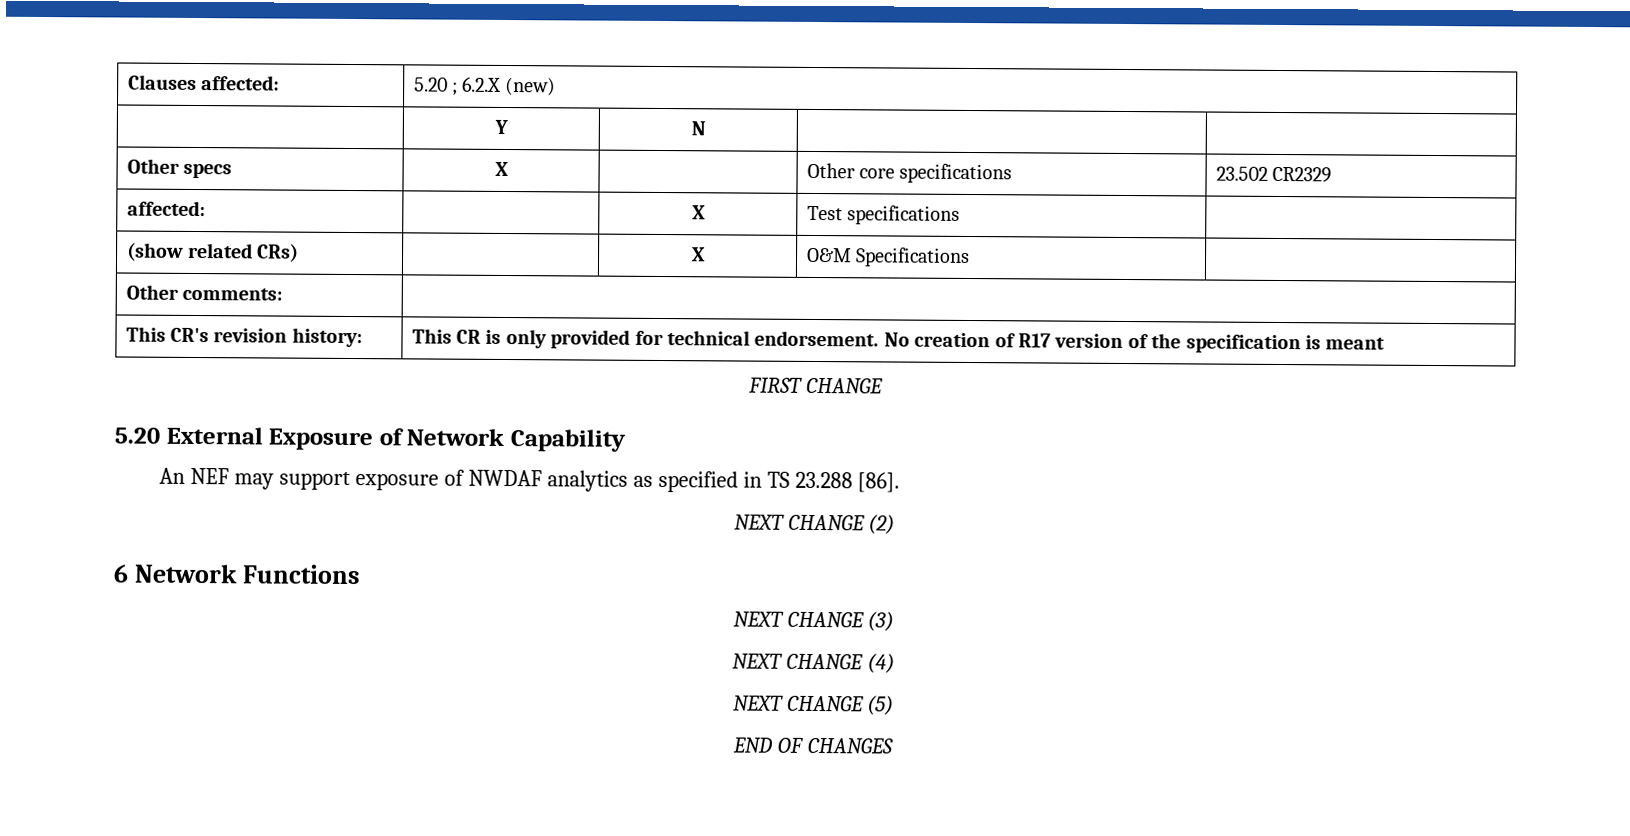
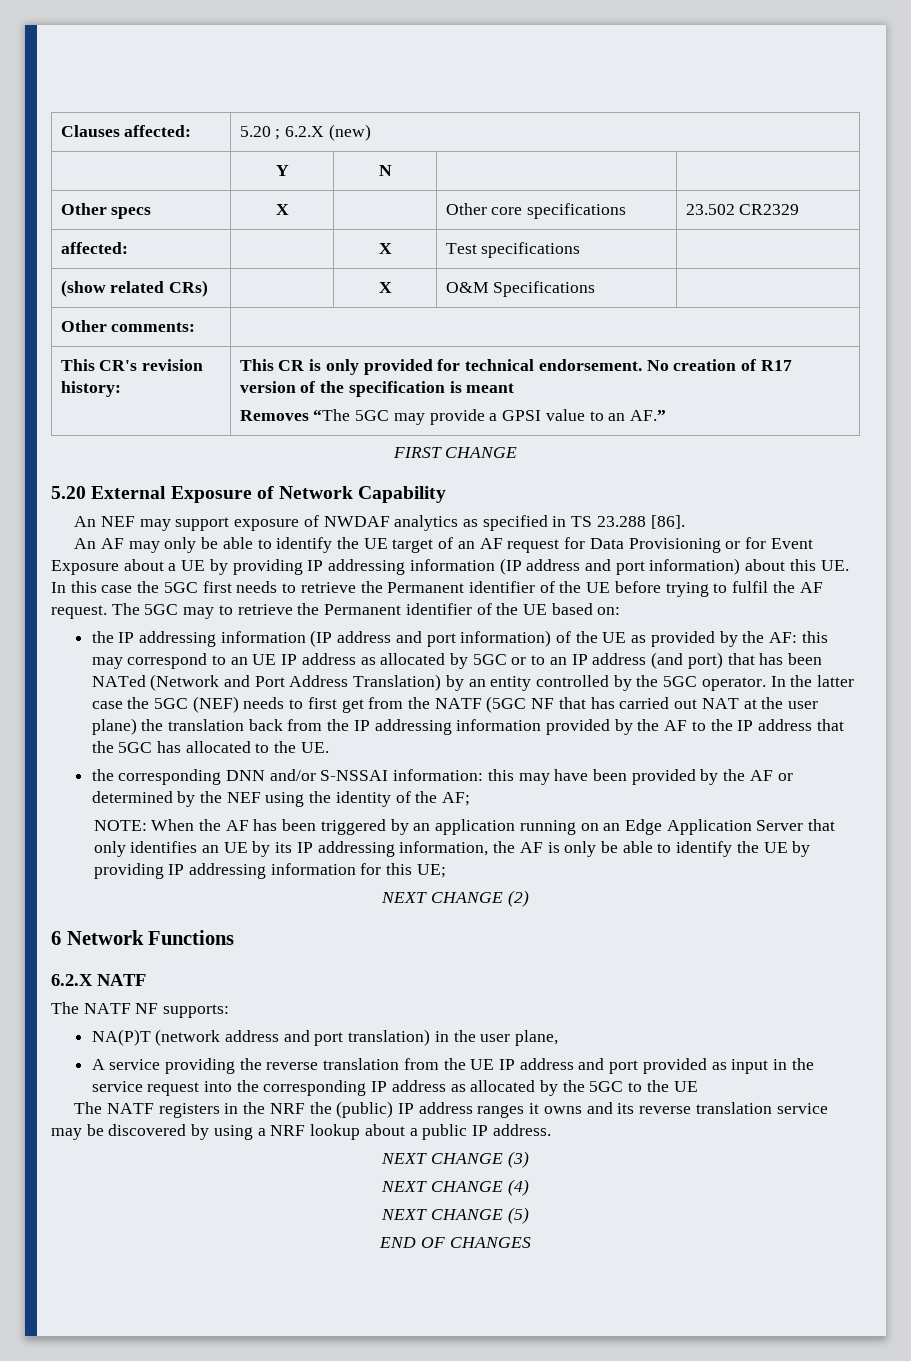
  This CR's revision history: | This CR is only provided for technical endorsement. No creation of R17 version of the specification is meant
+ Removes “The 5GC may provide a GPSI value to an AF.”
+ An AF may only be able to identify the UE target of an AF request for Data Provisioning or for Event Exposure about a UE by providing IP addressing information (IP address and port information) about this UE. In this case the 5GC first needs to retrieve the Permanent identifier of the UE before trying to fulfil the AF request. The 5GC may to retrieve the Permanent identifier of the UE based on:
+ the IP addressing information (IP address and port information) of the UE as provided by the AF: this may correspond to an UE IP address as allocated by 5GC or to an IP address (and port) that has been NATed (Network and Port Address Translation) by an entity controlled by the 5GC operator. In the latter case the 5GC (NEF) needs to first get from the NATF (5GC NF that has carried out NAT at the user plane) the translation back from the IP addressing information provided by the AF to the IP address that the 5GC has allocated to the UE.
+ the corresponding DNN and/or S-NSSAI information: this may have been provided by the AF or determined by the NEF using the identity of the AF;
+ NOTE: When the AF has been triggered by an application running on an Edge Application Server that only identifies an UE by its IP addressing information, the AF is only be able to identify the UE by providing IP addressing information for this UE;
+ 6.2.X NATF
+ The NATF NF supports:
+ NA(P)T (network address and port translation) in the user plane,
+ A service providing the reverse translation from the UE IP address and port provided as input in the service request into the corresponding IP address as allocated by the 5GC to the UE
+ The NATF registers in the NRF the (public) IP address ranges it owns and its reverse translation service may be discovered by using a NRF lookup about a public IP address.

